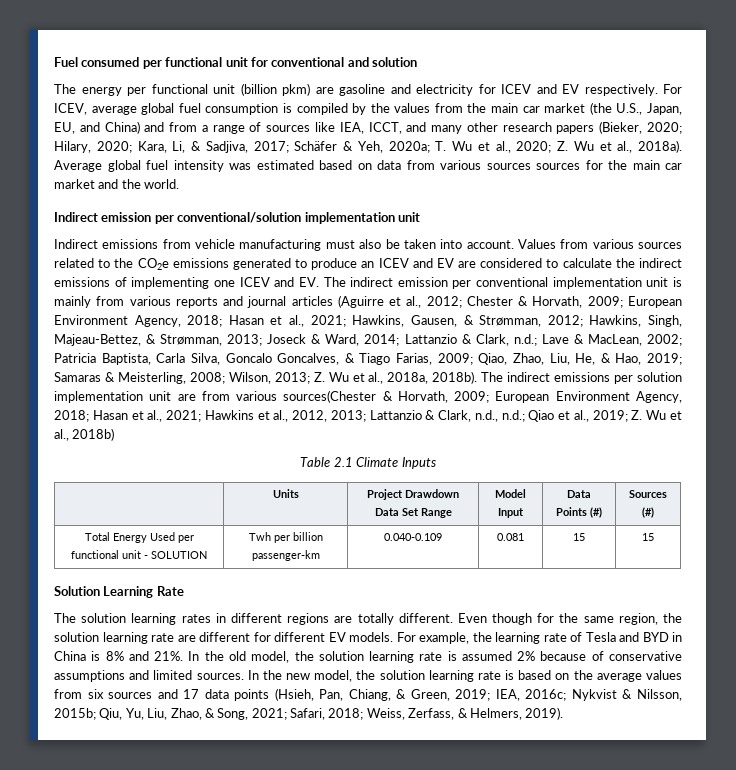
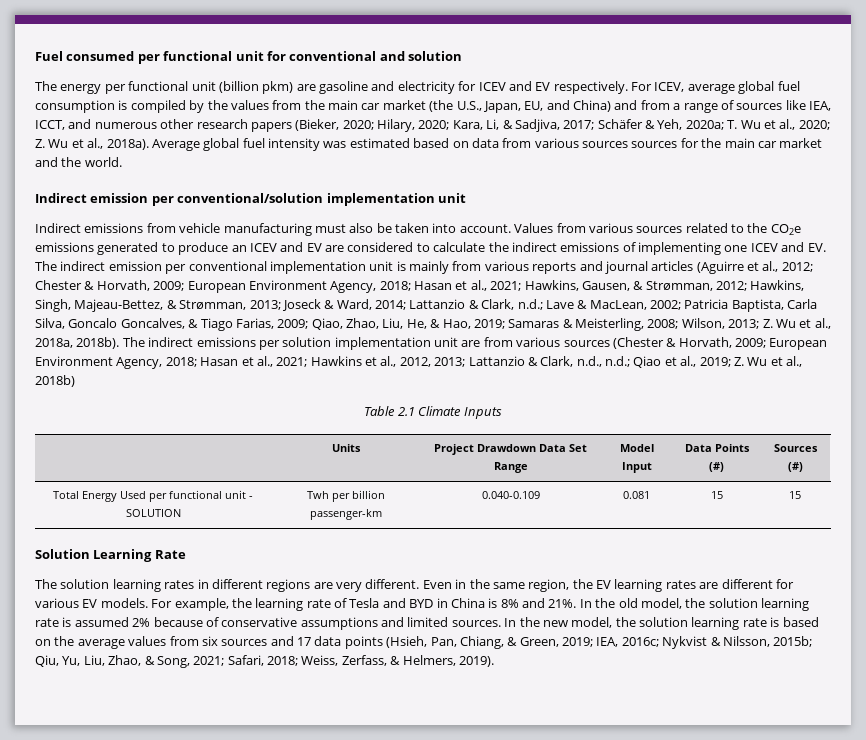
- For ICEV, average global fuel consumption is compiled by the values from the main car market (the U.S., Japan, EU, and China) and from a range of sources like IEA, ICCT, and many other research papers (Bieker, 2020; Hilary, 2020; Kara, Li, & Sadjiva, 2017; Schäfer & Yeh, 2020a; T. Wu et al., 2020; Z. Wu et al., 2018a).
+ For ICEV, average global fuel consumption is compiled by the values from the main car market (the U.S., Japan, EU, and China) and from a range of sources like IEA, ICCT, and numerous other research papers (Bieker, 2020; Hilary, 2020; Kara, Li, & Sadjiva, 2017; Schäfer & Yeh, 2020a; T. Wu et al., 2020; Z. Wu et al., 2018a).
- The indirect emissions per solution implementation unit are from various sources(Chester & Horvath, 2009; European Environment Agency, 2018; Hasan et al., 2021; Hawkins et al., 2012, 2013; Lattanzio & Clark, n.d., n.d.; Qiao et al., 2019; Z. Wu et al., 2018b)
+ The indirect emissions per solution implementation unit are from various sources (Chester & Horvath, 2009; European Environment Agency, 2018; Hasan et al., 2021; Hawkins et al., 2012, 2013; Lattanzio & Clark, n.d., n.d.; Qiao et al., 2019; Z. Wu et al., 2018b)
- The solution learning rates in different regions are totally different.
+ The solution learning rates in different regions are very different.
- Even though for the same region, the solution learning rate are different for different EV models.
+ Even in the same region, the EV learning rates are different for various EV models.

